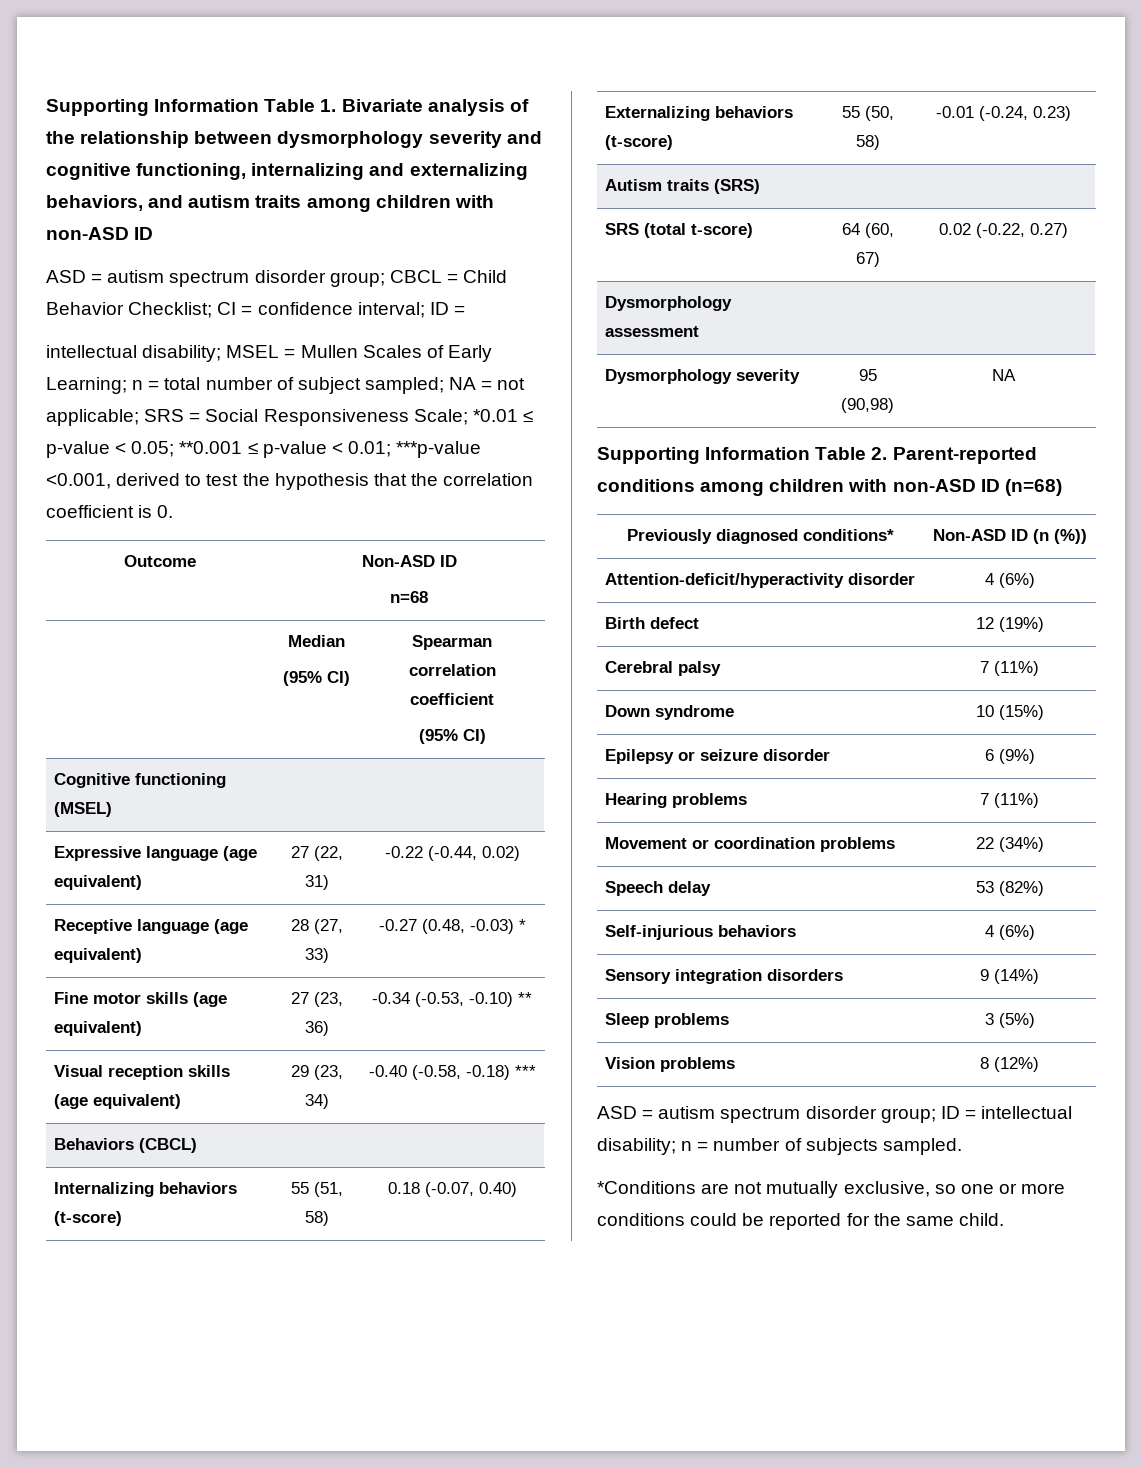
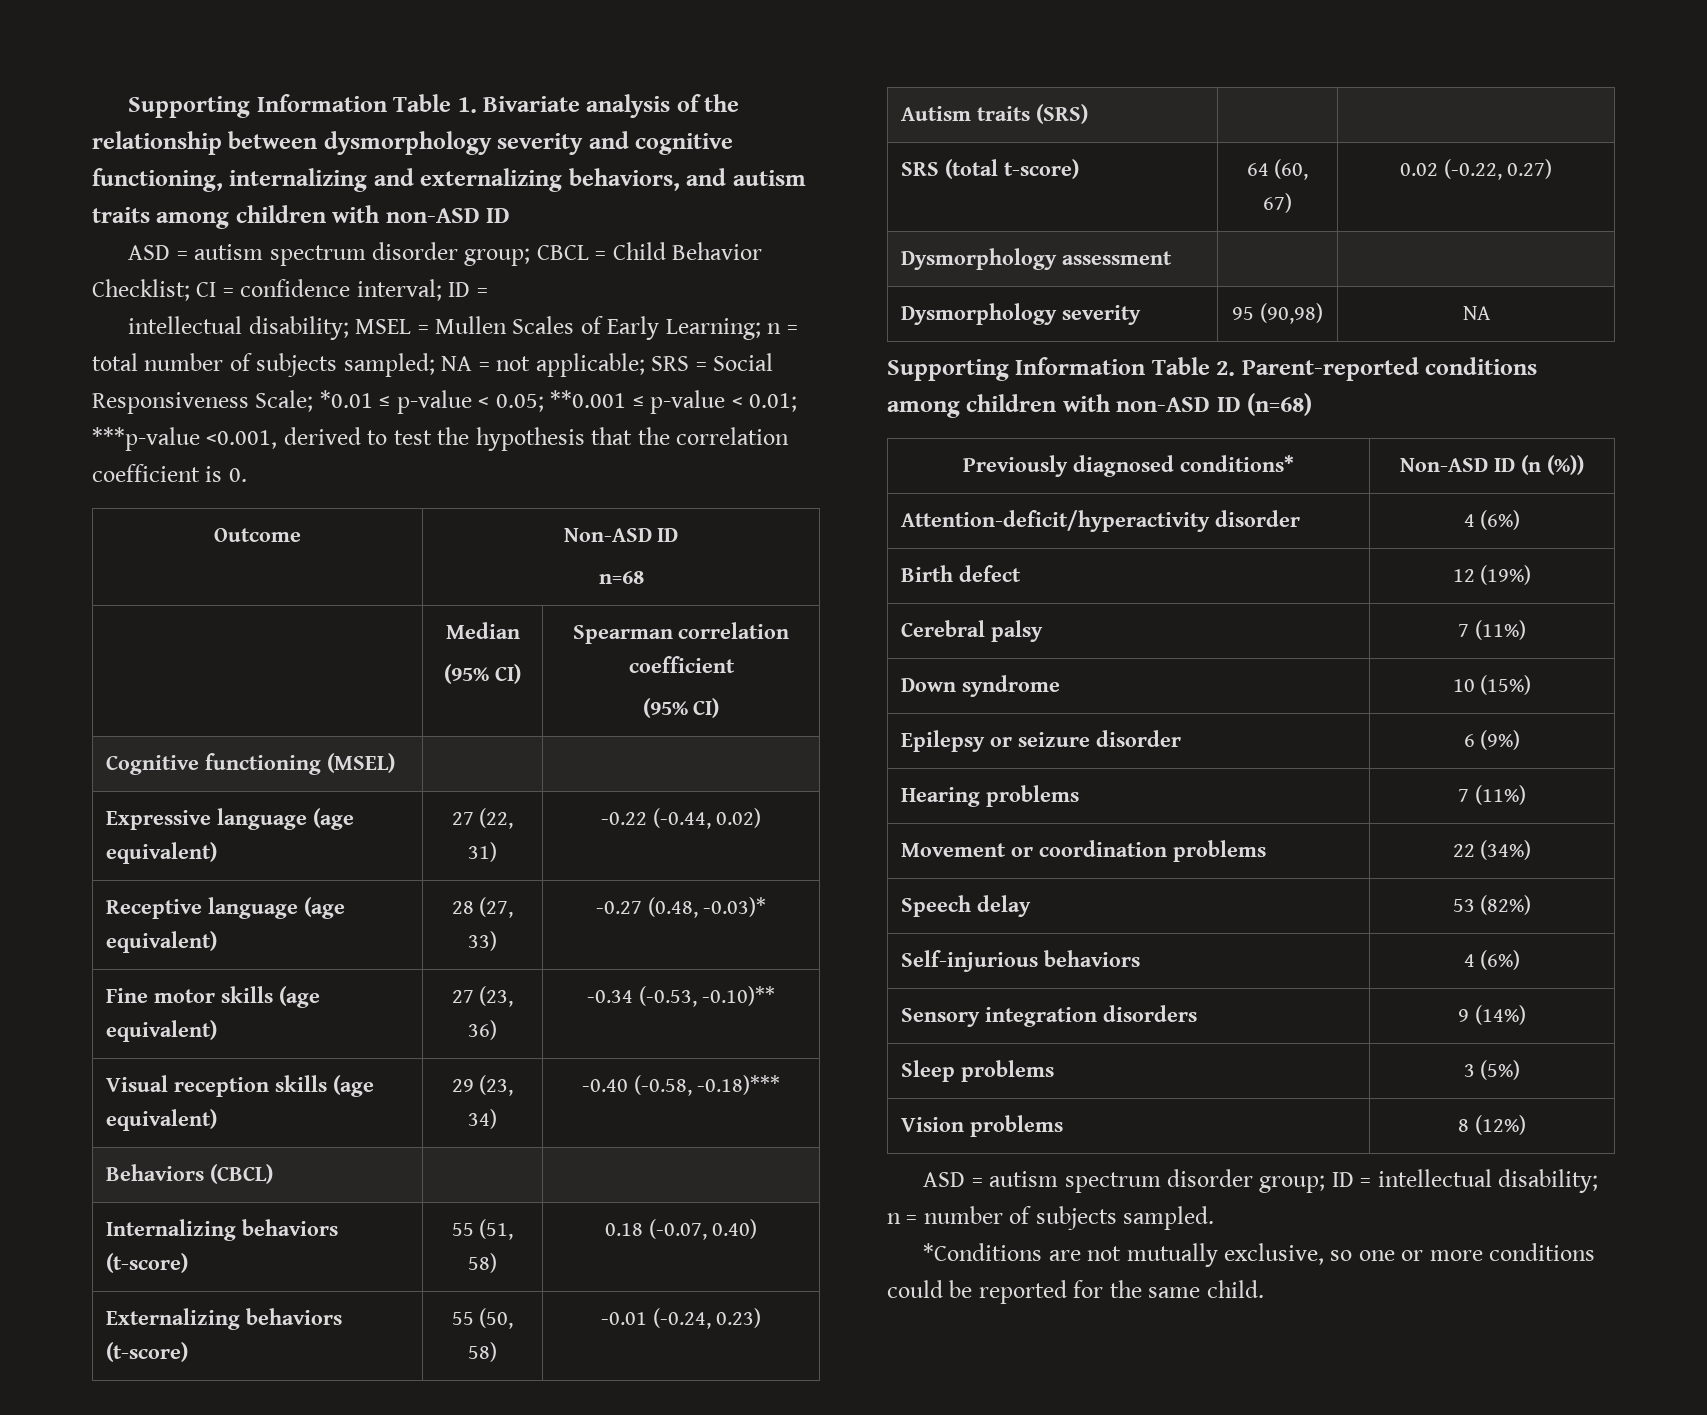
- intellectual disability; MSEL = Mullen Scales of Early Learning; n = total number of subject sampled; NA = not applicable; SRS = Social Responsiveness Scale; *0.01 ≤ p-value < 0.05; **0.001 ≤ p-value < 0.01; ***p-value <0.001, derived to test the hypothesis that the correlation coefficient is 0.
+ intellectual disability; MSEL = Mullen Scales of Early Learning; n = total number of subjects sampled; NA = not applicable; SRS = Social Responsiveness Scale; *0.01 ≤ p-value < 0.05; **0.001 ≤ p-value < 0.01; ***p-value <0.001, derived to test the hypothesis that the correlation coefficient is 0.
- Receptive language (age equivalent) | 28 (27, 33) | -0.27 (0.48, -0.03) *
+ Receptive language (age equivalent) | 28 (27, 33) | -0.27 (0.48, -0.03)*
- Fine motor skills (age equivalent) | 27 (23, 36) | -0.34 (-0.53, -0.10) **
+ Fine motor skills (age equivalent) | 27 (23, 36) | -0.34 (-0.53, -0.10)**
- Visual reception skills (age equivalent) | 29 (23, 34) | -0.40 (-0.58, -0.18) ***
+ Visual reception skills (age equivalent) | 29 (23, 34) | -0.40 (-0.58, -0.18)***

